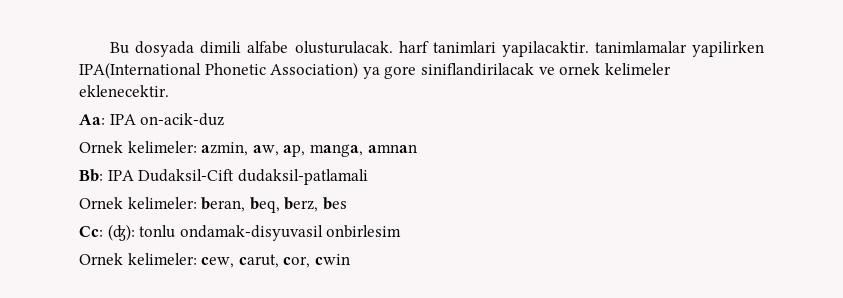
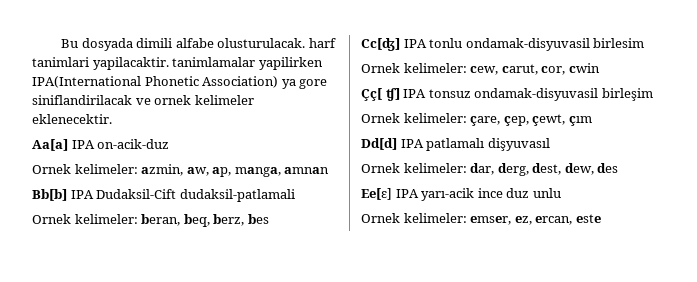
- Aa: IPA on-acik-duz
+ Aa[a] IPA on-acik-duz
- Bb: IPA Dudaksil-Cift dudaksil-patlamali
+ Bb[b] IPA Dudaksil-Cift dudaksil-patlamali
- Cc: (ʤ): tonlu ondamak-disyuvasil onbirlesim
+ Cc[ʤ] IPA tonlu ondamak-disyuvasil birlesim
+ Çç[ ʧ] IPA tonsuz ondamak-disyuvasil birleşim
+ Ornek kelimeler: çare, çep, çewt, çım
+ Dd[d] IPA patlamalı dişyuvasıl
+ Ornek kelimeler: dar, derg, dest, dew, des
+ Ee[ɛ] IPA yarı-acik ince duz unlu
+ Ornek kelimeler: emser, ez, ercan, este

